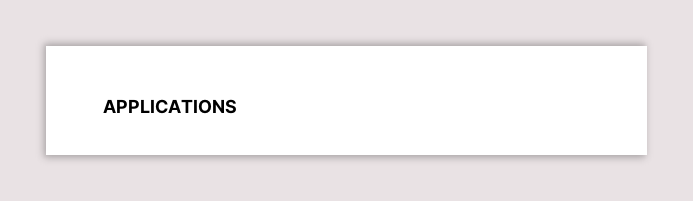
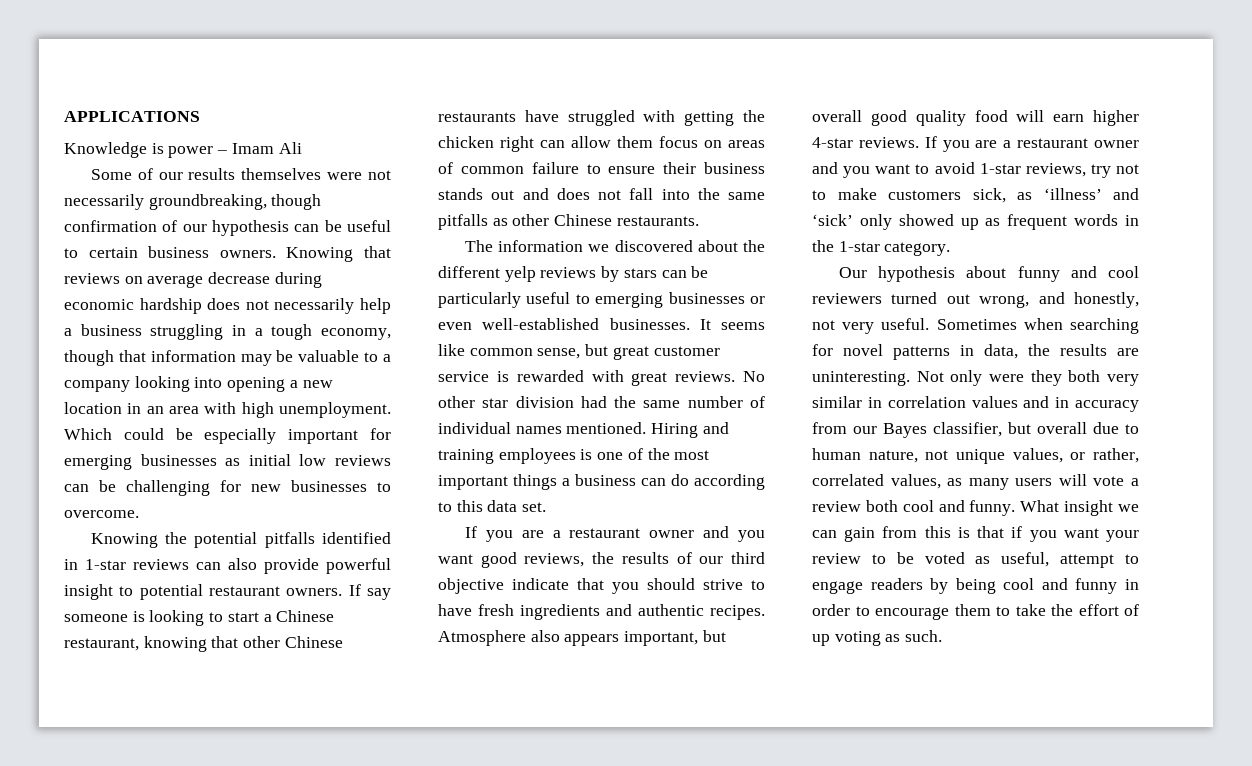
+ Knowledge is power – Imam Ali
+ Some of our results themselves were not necessarily groundbreaking, though confirmation of our hypothesis can be useful to certain business owners. Knowing that reviews on average decrease during economic hardship does not necessarily help a business struggling in a tough economy, though that information may be valuable to a company looking into opening a new location in an area with high unemployment. Which could be especially important for emerging businesses as initial low reviews can be challenging for new businesses to overcome.
+ Knowing the potential pitfalls identified in 1-star reviews can also provide powerful insight to potential restaurant owners. If say someone is looking to start a Chinese restaurant, knowing that other Chinese restaurants have struggled with getting the chicken right can allow them focus on areas of common failure to ensure their business stands out and does not fall into the same pitfalls as other Chinese restaurants.
+ The information we discovered about the different yelp reviews by stars can be particularly useful to emerging businesses or even well-established businesses. It seems like common sense, but great customer service is rewarded with great reviews. No other star division had the same number of individual names mentioned. Hiring and training employees is one of the most important things a business can do according to this data set.
+ If you are a restaurant owner and you want good reviews, the results of our third objective indicate that you should strive to have fresh ingredients and authentic recipes. Atmosphere also appears important, but overall good quality food will earn higher 4-star reviews. If you are a restaurant owner and you want to avoid 1-star reviews, try not to make customers sick, as ‘illness’ and ‘sick’ only showed up as frequent words in the 1-star category.
+ Our hypothesis about funny and cool reviewers turned out wrong, and honestly, not very useful. Sometimes when searching for novel patterns in data, the results are uninteresting. Not only were they both very similar in correlation values and in accuracy from our Bayes classifier, but overall due to human nature, not unique values, or rather, correlated values, as many users will vote a review both cool and funny. What insight we can gain from this is that if you want your review to be voted as useful, attempt to engage readers by being cool and funny in order to encourage them to take the effort of up voting as such.

